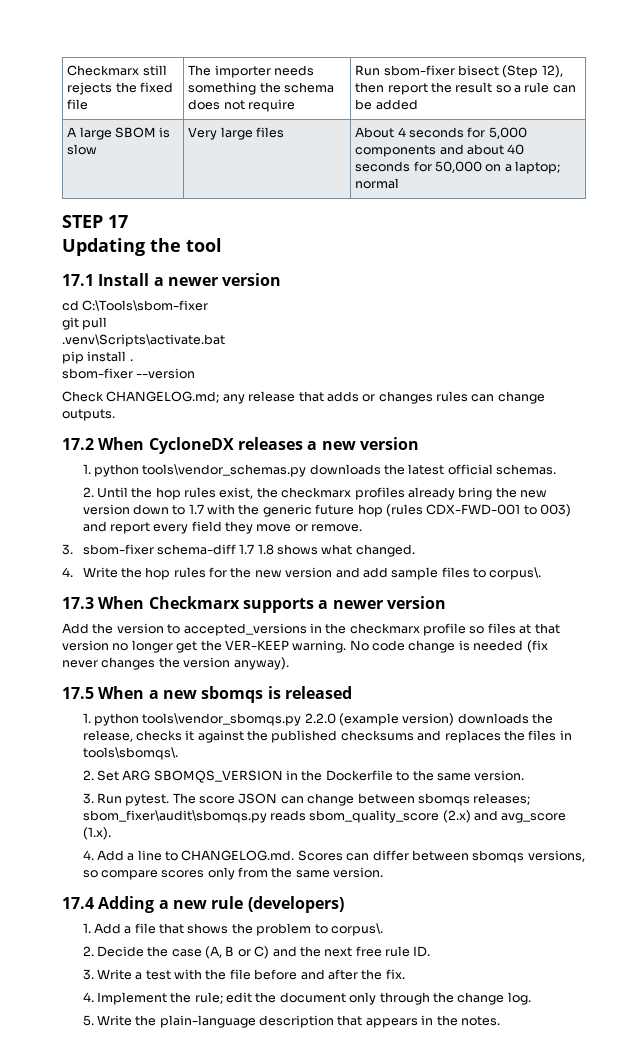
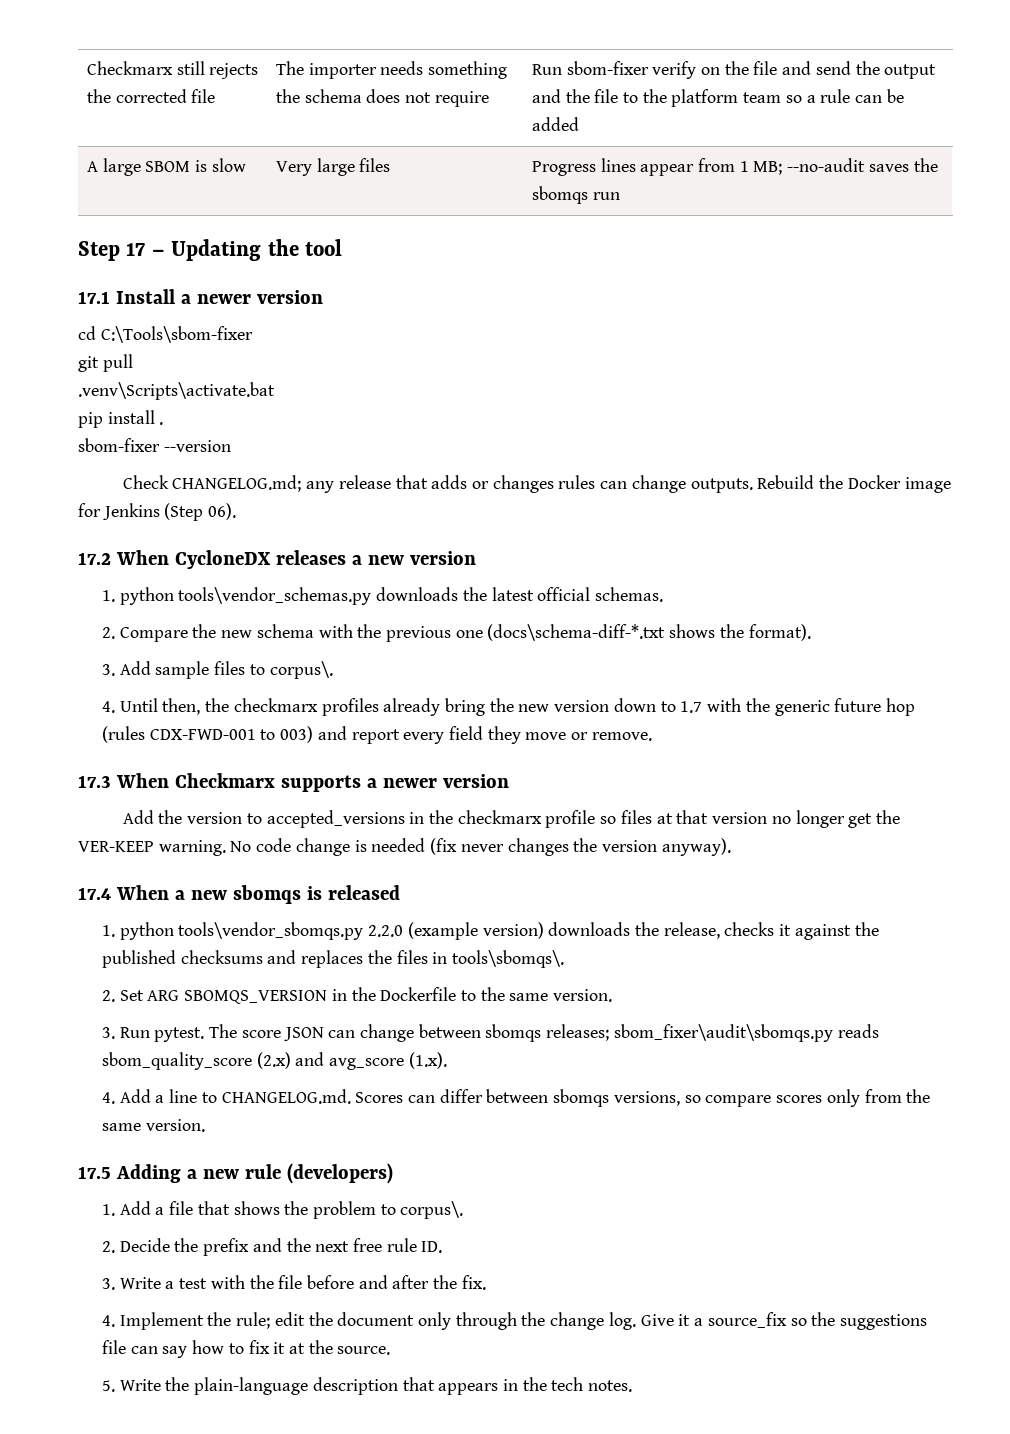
- Checkmarx still rejects the fixed file | The importer needs something the schema does not require | Run sbom-fixer bisect (Step 12), then report the result so a rule can be added
+ Checkmarx still rejects the corrected file | The importer needs something the schema does not require | Run sbom-fixer verify on the file and send the output and the file to the platform team so a rule can be added
- A large SBOM is slow | Very large files | About 4 seconds for 5,000 components and about 40 seconds for 50,000 on a laptop; normal
- STEP 17
- Updating the tool
+ A large SBOM is slow | Very large files | Progress lines appear from 1 MB; --no-audit saves the sbomqs run
+ Step 17 – Updating the tool
+ Rebuild the Docker image for Jenkins (Step 06).
- 2. Until the hop rules exist, the checkmarx profiles already bring the new version down to 1.7 with the generic future hop (rules CDX-FWD-001 to 003) and report every field they move or remove.
+ 2. Compare the new schema with the previous one (docs\schema-diff-*.txt shows the format).
+ 3. Add sample files to corpus\.
+ 4. Until then, the checkmarx profiles already bring the new version down to 1.7 with the generic future hop (rules CDX-FWD-001 to 003) and report every field they move or remove.
- 3. sbom-fixer schema-diff 1.7 1.8 shows what changed.
- 4. Write the hop rules for the new version and add sample files to corpus\.
- 17.5 When a new sbomqs is released
+ 17.4 When a new sbomqs is released
- 17.4 Adding a new rule (developers)
+ 17.5 Adding a new rule (developers)
- 2. Decide the case (A, B or C) and the next free rule ID.
+ 2. Decide the prefix and the next free rule ID.
+ Give it a source_fix so the suggestions file can say how to fix it at the source.
- 5. Write the plain-language description that appears in the notes.
+ 5. Write the plain-language description that appears in the tech notes.

